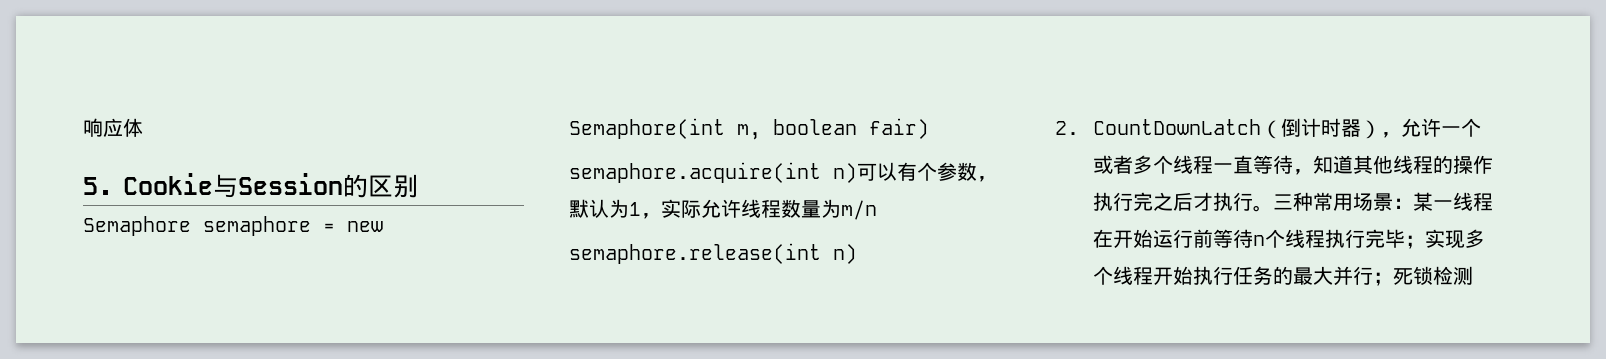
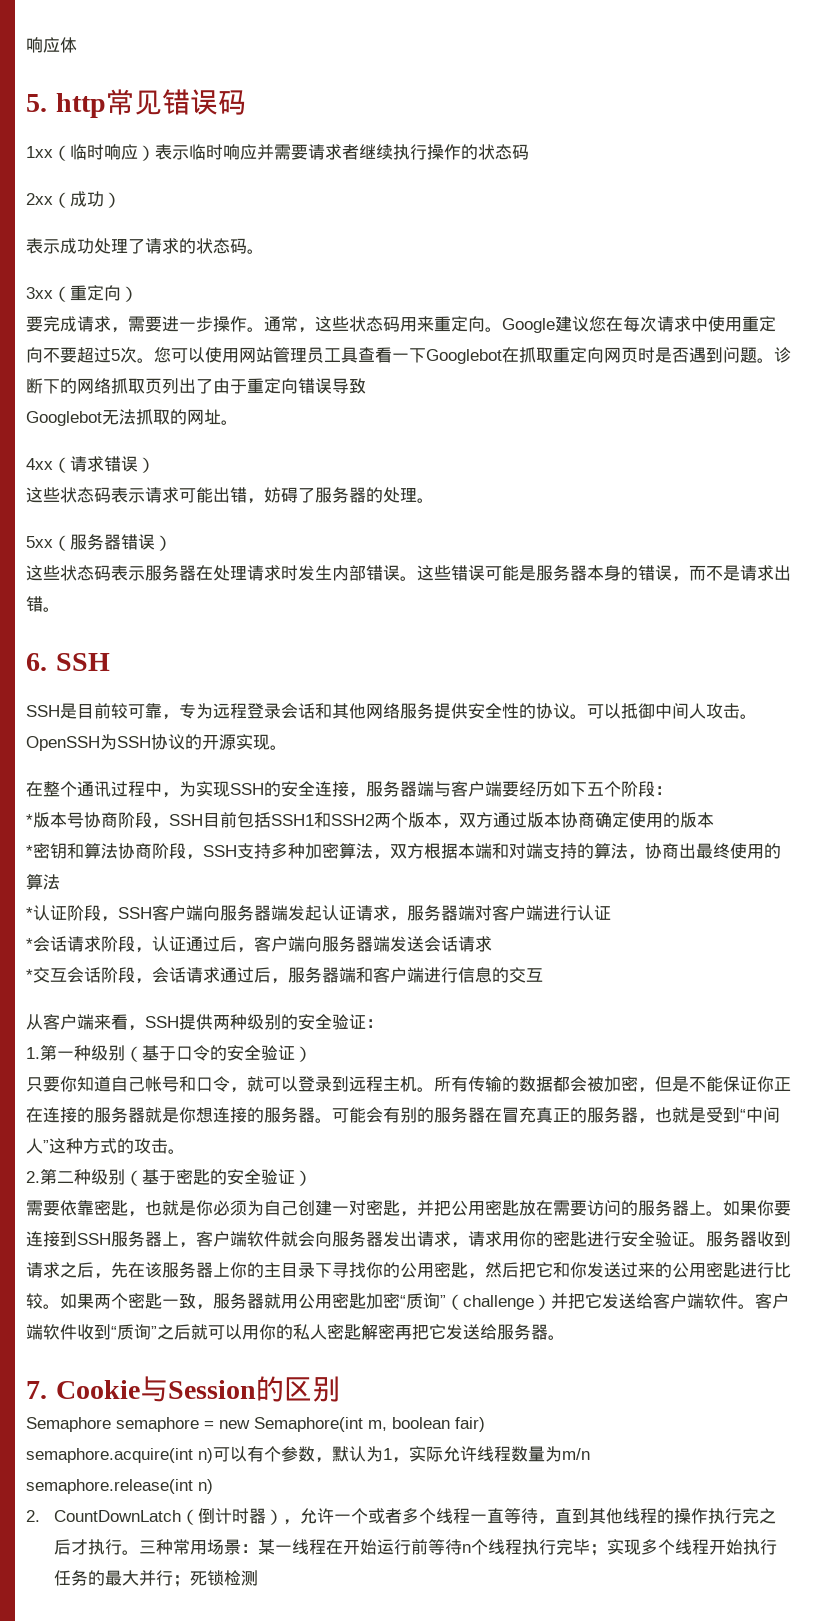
- 5. Cookie与Session的区别
+ 5. http常见错误码
+ 1xx（临时响应）表示临时响应并需要请求者继续执行操作的状态码
+ 2xx（成功）
+ 表示成功处理了请求的状态码。
+ 3xx（重定向）
+ 要完成请求，需要进一步操作。通常，这些状态码用来重定向。Google建议您在每次请求中使用重定向不要超过5次。您可以使用网站管理员工具查看一下Googlebot在抓取重定向网页时是否遇到问题。诊断下的网络抓取页列出了由于重定向错误导致
+ Googlebot无法抓取的网址。
+ 4xx（请求错误）
+ 这些状态码表示请求可能出错，妨碍了服务器的处理。
+ 5xx（服务器错误）
+ 这些状态码表示服务器在处理请求时发生内部错误。这些错误可能是服务器本身的错误，而不是请求出错。
+ 6. SSH
+ SSH是目前较可靠，专为远程登录会话和其他网络服务提供安全性的协议。可以抵御中间人攻击。OpenSSH为SSH协议的开源实现。
+ 在整个通讯过程中，为实现SSH的安全连接，服务器端与客户端要经历如下五个阶段：
+ *版本号协商阶段，SSH目前包括SSH1和SSH2两个版本，双方通过版本协商确定使用的版本
+ *密钥和算法协商阶段，SSH支持多种加密算法，双方根据本端和对端支持的算法，协商出最终使用的算法
+ *认证阶段，SSH客户端向服务器端发起认证请求，服务器端对客户端进行认证
+ *会话请求阶段，认证通过后，客户端向服务器端发送会话请求
+ *交互会话阶段，会话请求通过后，服务器端和客户端进行信息的交互
+ 从客户端来看，SSH提供两种级别的安全验证：
+ 1.第一种级别（基于口令的安全验证）
+ 只要你知道自己帐号和口令，就可以登录到远程主机。所有传输的数据都会被加密，但是不能保证你正在连接的服务器就是你想连接的服务器。可能会有别的服务器在冒充真正的服务器，也就是受到“中间人”这种方式的攻击。
+ 2.第二种级别（基于密匙的安全验证）
+ 需要依靠密匙，也就是你必须为自己创建一对密匙，并把公用密匙放在需要访问的服务器上。如果你要连接到SSH服务器上，客户端软件就会向服务器发出请求，请求用你的密匙进行安全验证。服务器收到请求之后，先在该服务器上你的主目录下寻找你的公用密匙，然后把它和你发送过来的公用密匙进行比较。如果两个密匙一致，服务器就用公用密匙加密“质询”（challenge）并把它发送给客户端软件。客户端软件收到“质询”之后就可以用你的私人密匙解密再把它发送给服务器。
+ 7. Cookie与Session的区别
- 2. CountDownLatch（倒计时器），允许一个或者多个线程一直等待，知道其他线程的操作执行完之后才执行。
+ 2. CountDownLatch（倒计时器），允许一个或者多个线程一直等待，直到其他线程的操作执行完之后才执行。

